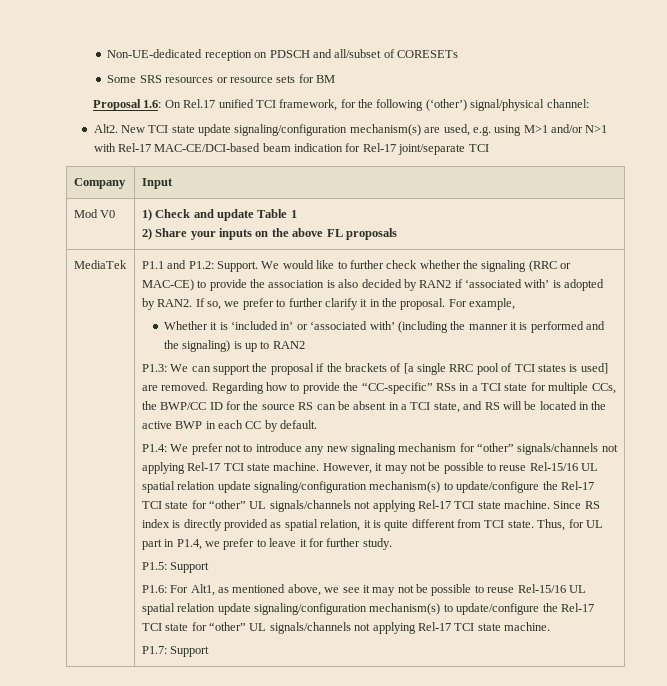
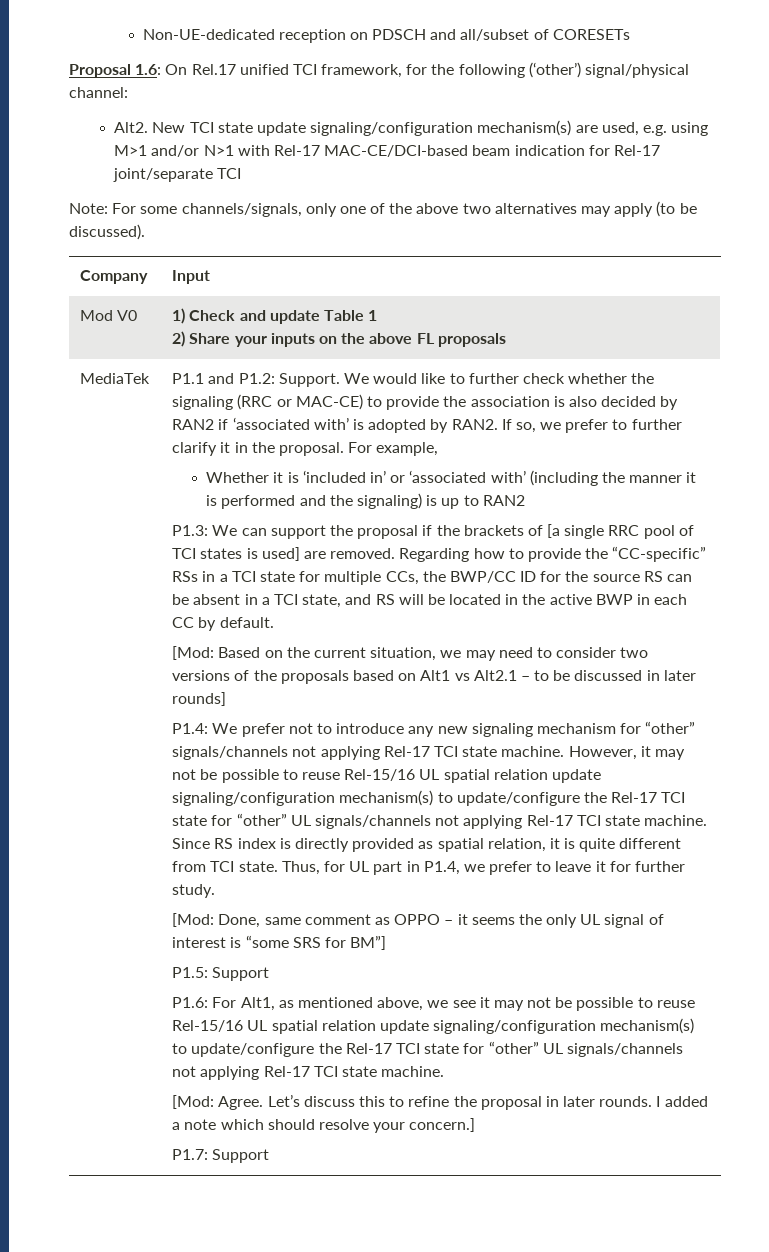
- Some SRS resources or resource sets for BM
+ Note: For some channels/signals, only one of the above two alternatives may apply (to be discussed).
+ [Mod: Based on the current situation, we may need to consider two versions of the proposals based on Alt1 vs Alt2.1 – to be discussed in later rounds]
+ [Mod: Done, same comment as OPPO – it seems the only UL signal of interest is “some SRS for BM”]
+ [Mod: Agree. Let’s discuss this to refine the proposal in later rounds. I added a note which should resolve your concern.]

